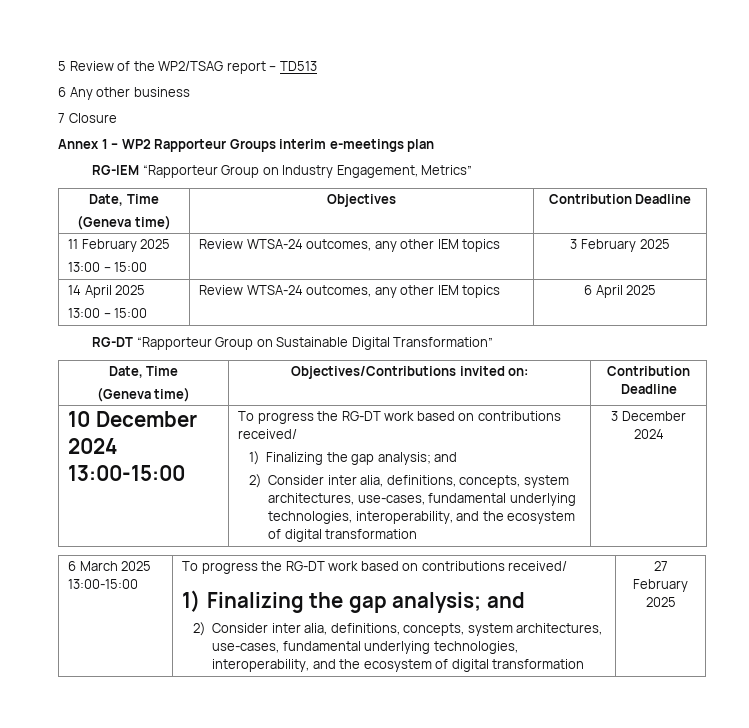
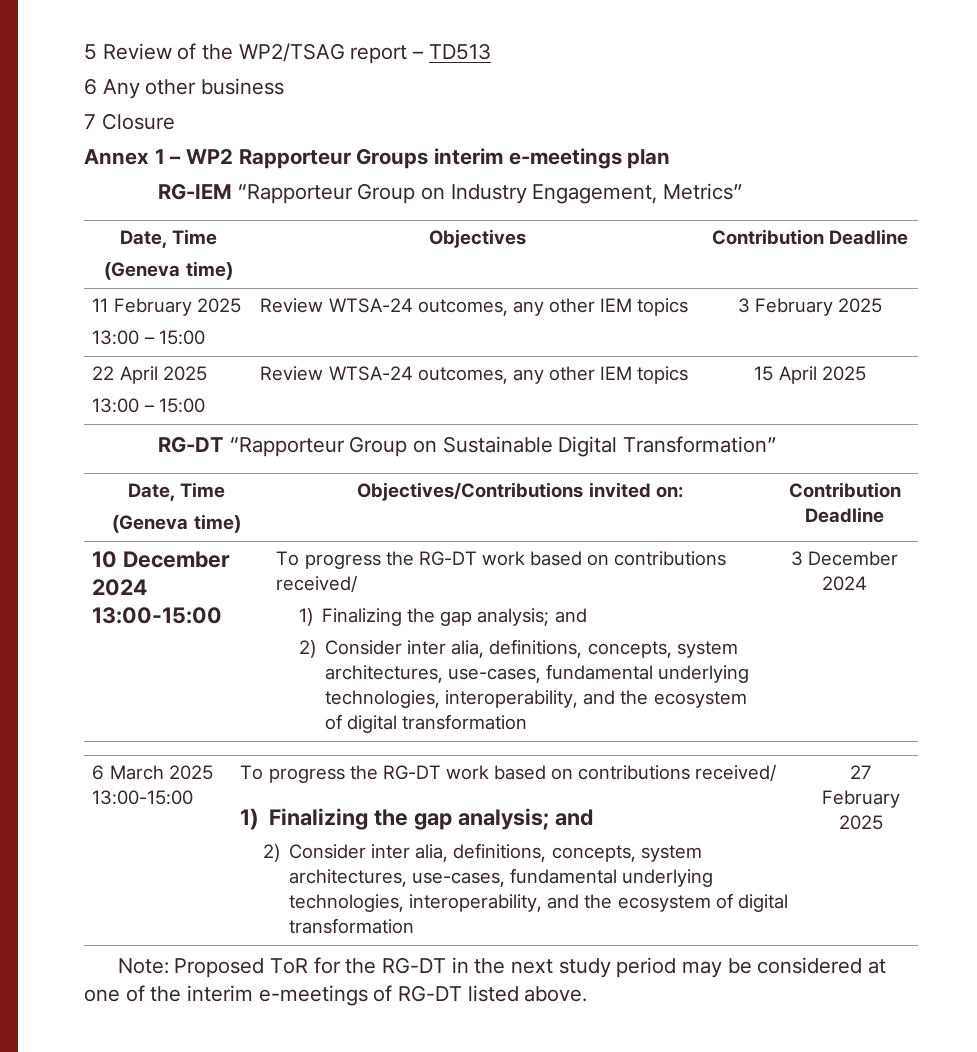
- 14 April 2025
- 13:00 – 15:00 | Review WTSA-24 outcomes, any other IEM topics | 6 April 2025
+ 22 April 2025
+ 13:00 – 15:00 | Review WTSA-24 outcomes, any other IEM topics | 15 April 2025
+ Note: Proposed ToR for the RG-DT in the next study period may be considered at one of the interim e-meetings of RG-DT listed above.

